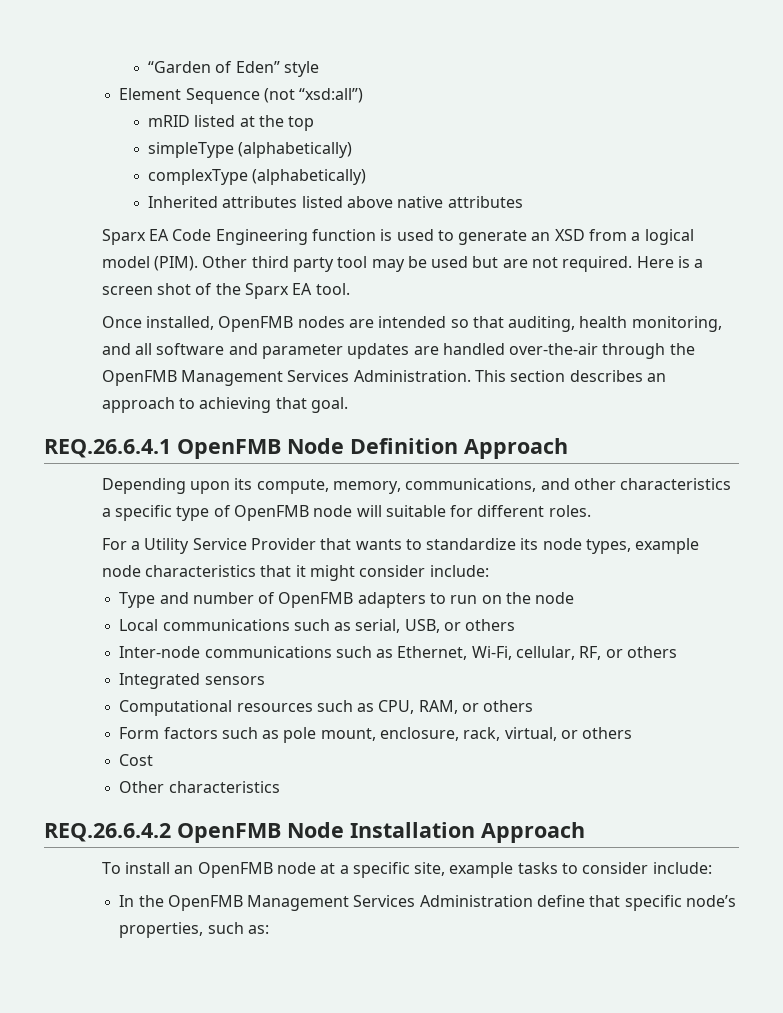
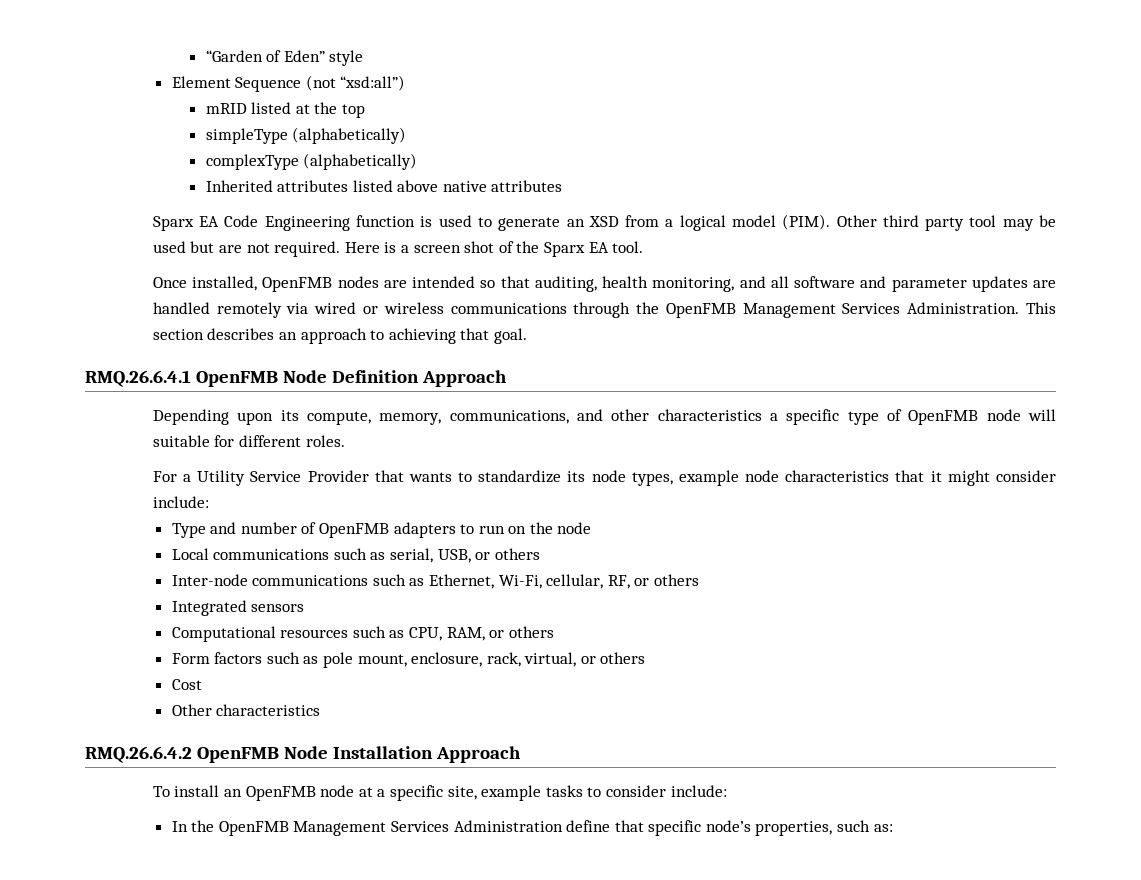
- Once installed, OpenFMB nodes are intended so that auditing, health monitoring, and all software and parameter updates are handled over-the-air through the OpenFMB Management Services Administration.
+ Once installed, OpenFMB nodes are intended so that auditing, health monitoring, and all software and parameter updates are handled remotely via wired or wireless communications through the OpenFMB Management Services Administration.
- REQ.26.6.4.1 OpenFMB Node Definition Approach
+ RMQ.26.6.4.1 OpenFMB Node Definition Approach
- REQ.26.6.4.2 OpenFMB Node Installation Approach
+ RMQ.26.6.4.2 OpenFMB Node Installation Approach

